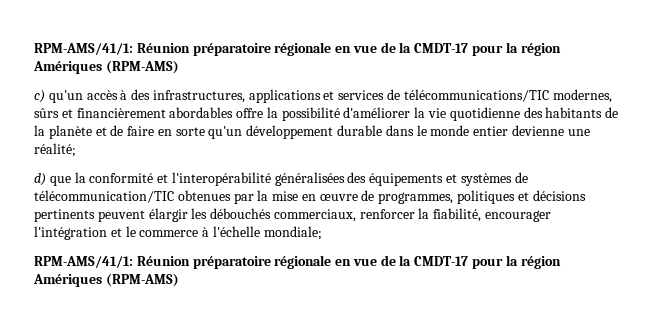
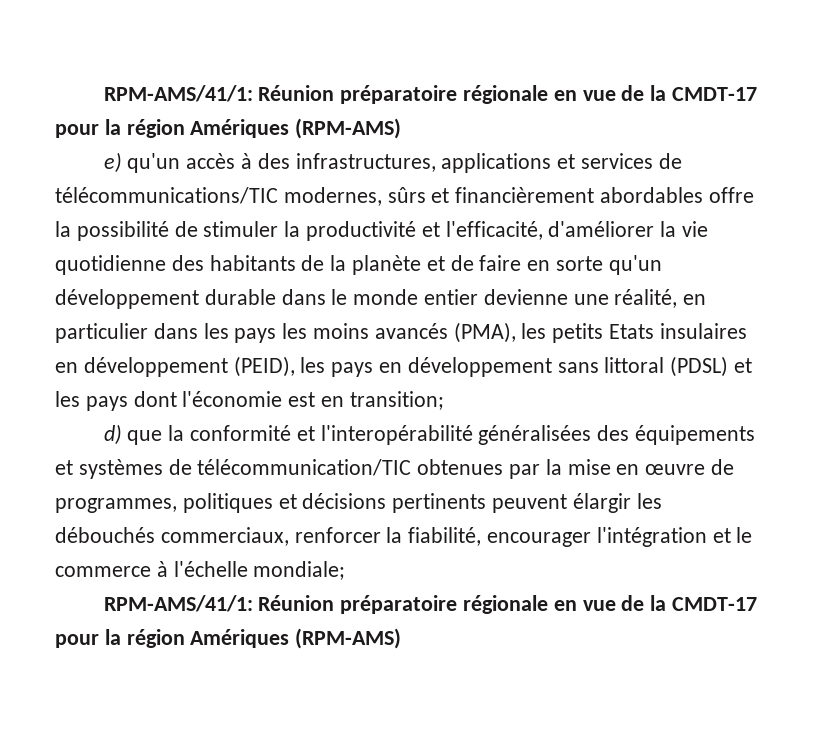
- c) qu'un accès à des infrastructures, applications et services de télécommunications/TIC modernes, sûrs et financièrement abordables offre la possibilité d'améliorer la vie quotidienne des habitants de la planète et de faire en sorte qu'un développement durable dans le monde entier devienne une réalité;
+ e) qu'un accès à des infrastructures, applications et services de télécommunications/TIC modernes, sûrs et financièrement abordables offre la possibilité de stimuler la productivité et l'efficacité, d'améliorer la vie quotidienne des habitants de la planète et de faire en sorte qu'un développement durable dans le monde entier devienne une réalité, en particulier dans les pays les moins avancés (PMA), les petits Etats insulaires en développement (PEID), les pays en développement sans littoral (PDSL) et les pays dont l'économie est en transition;

